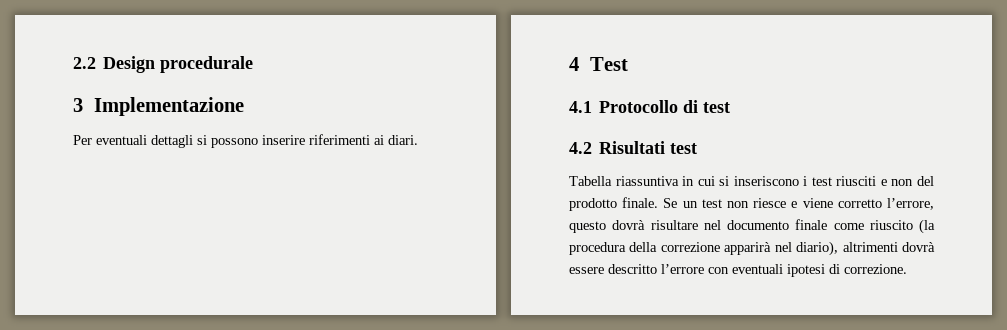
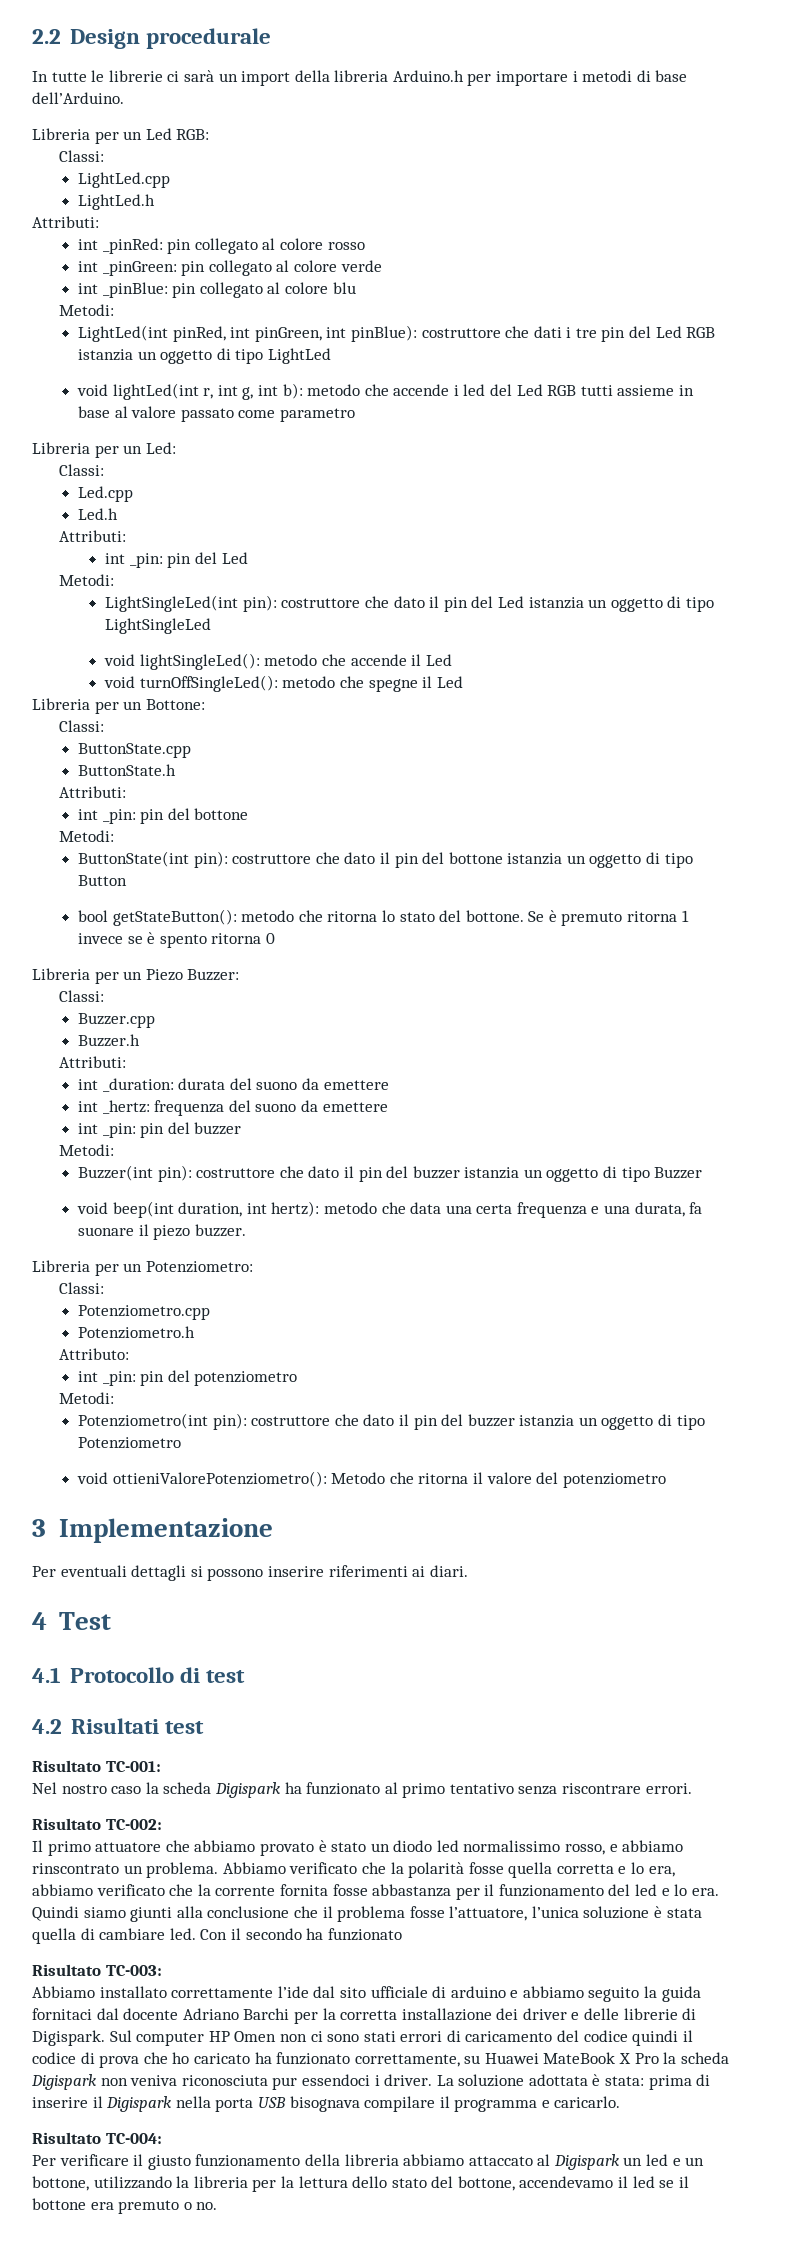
+ In tutte le librerie ci sarà un import della libreria Arduino.h per importare i metodi di base dell’Arduino.
+ Libreria per un Led RGB:
+ Classi:
+ LightLed.cpp
+ LightLed.h
+ Attributi:
+ int _pinRed: pin collegato al colore rosso
+ int _pinGreen: pin collegato al colore verde
+ int _pinBlue: pin collegato al colore blu
+ Metodi:
+ LightLed(int pinRed, int pinGreen, int pinBlue): costruttore che dati i tre pin del Led RGB istanzia un oggetto di tipo LightLed
+ void lightLed(int r, int g, int b): metodo che accende i led del Led RGB tutti assieme in base al valore passato come parametro
+ Libreria per un Led:
+ Classi:
+ Led.cpp
+ Led.h
+ Attributi:
+ int _pin: pin del Led
+ Metodi:
+ LightSingleLed(int pin): costruttore che dato il pin del Led istanzia un oggetto di tipo LightSingleLed
+ void lightSingleLed(): metodo che accende il Led
+ void turnOffSingleLed(): metodo che spegne il Led
+ Libreria per un Bottone:
+ Classi:
+ ButtonState.cpp
+ ButtonState.h
+ Attributi:
+ int _pin: pin del bottone
+ Metodi:
+ ButtonState(int pin): costruttore che dato il pin del bottone istanzia un oggetto di tipo Button
+ bool getStateButton(): metodo che ritorna lo stato del bottone. Se è premuto ritorna 1 invece se è spento ritorna 0
+ Libreria per un Piezo Buzzer:
+ Classi:
+ Buzzer.cpp
+ Buzzer.h
+ Attributi:
+ int _duration: durata del suono da emettere
+ int _hertz: frequenza del suono da emettere
+ int _pin: pin del buzzer
+ Metodi:
+ Buzzer(int pin): costruttore che dato il pin del buzzer istanzia un oggetto di tipo Buzzer
+ void beep(int duration, int hertz): metodo che data una certa frequenza e una durata, fa suonare il piezo buzzer.
+ Libreria per un Potenziometro:
+ Classi:
+ Potenziometro.cpp
+ Potenziometro.h
+ Attributo:
+ int _pin: pin del potenziometro
+ Metodi:
+ Potenziometro(int pin): costruttore che dato il pin del buzzer istanzia un oggetto di tipo Potenziometro
+ void ottieniValorePotenziometro(): Metodo che ritorna il valore del potenziometro
- Tabella riassuntiva in cui si inseriscono i test riusciti e non del prodotto finale. Se un test non riesce e viene corretto l’errore, questo dovrà risultare nel documento finale come riuscito (la procedura della correzione apparirà nel diario), altrimenti dovrà essere descritto l’errore con eventuali ipotesi di correzione.
+ Risultato TC-001:
+ Nel nostro caso la scheda Digispark ha funzionato al primo tentativo senza riscontrare errori.
+ Risultato TC-002:
+ Il primo attuatore che abbiamo provato è stato un diodo led normalissimo rosso, e abbiamo rinscontrato un problema. Abbiamo verificato che la polarità fosse quella corretta e lo era, abbiamo verificato che la corrente fornita fosse abbastanza per il funzionamento del led e lo era. Quindi siamo giunti alla conclusione che il problema fosse l’attuatore, l’unica soluzione è stata quella di cambiare led. Con il secondo ha funzionato
+ Risultato TC-003:
+ Abbiamo installato correttamente l’ide dal sito ufficiale di arduino e abbiamo seguito la guida fornitaci dal docente Adriano Barchi per la corretta installazione dei driver e delle librerie di Digispark. Sul computer HP Omen non ci sono stati errori di caricamento del codice quindi il codice di prova che ho caricato ha funzionato correttamente, su Huawei MateBook X Pro la scheda Digispark non veniva riconosciuta pur essendoci i driver. La soluzione adottata è stata: prima di inserire il Digispark nella porta USB bisognava compilare il programma e caricarlo.
+ Risultato TC-004:
+ Per verificare il giusto funzionamento della libreria abbiamo attaccato al Digispark un led e un bottone, utilizzando la libreria per la lettura dello stato del bottone, accendevamo il led se il bottone era premuto o no.

